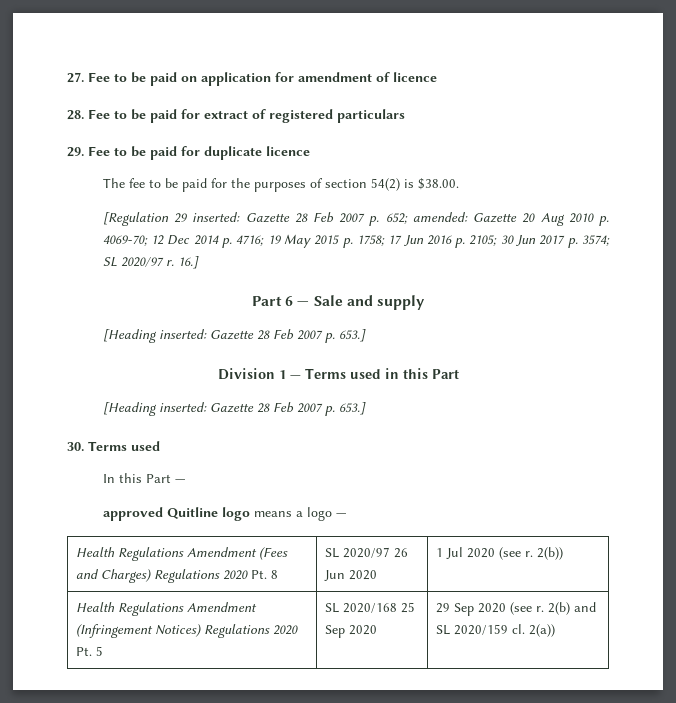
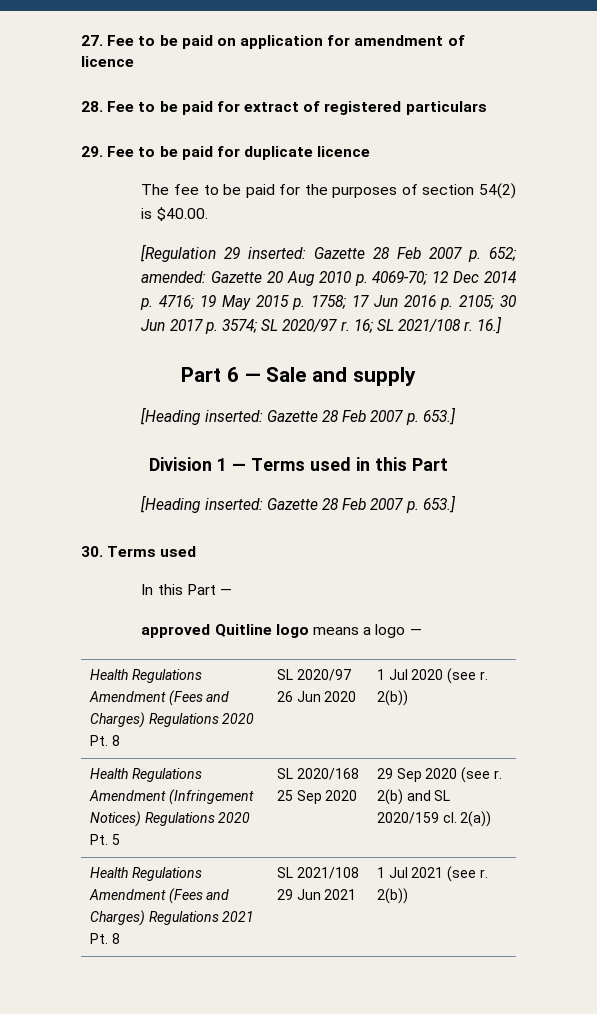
- The fee to be paid for the purposes of section 54(2) is $38.00.
+ The fee to be paid for the purposes of section 54(2) is $40.00.
+ 16; SL 2021/108 r.
+ Health Regulations Amendment (Fees and Charges) Regulations 2021 Pt. 8 | SL 2021/108 29 Jun 2021 | 1 Jul 2021 (see r. 2(b))

